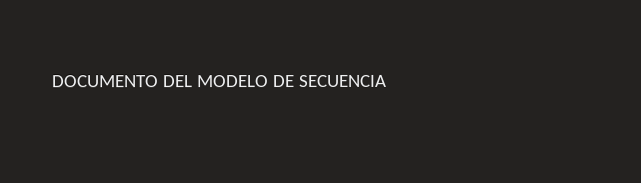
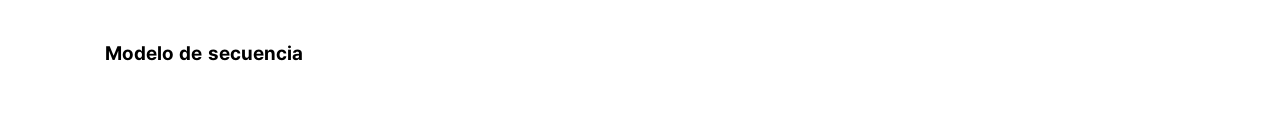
- DOCUMENTO DEL MODELO DE SECUENCIA
+ Modelo de secuencia

